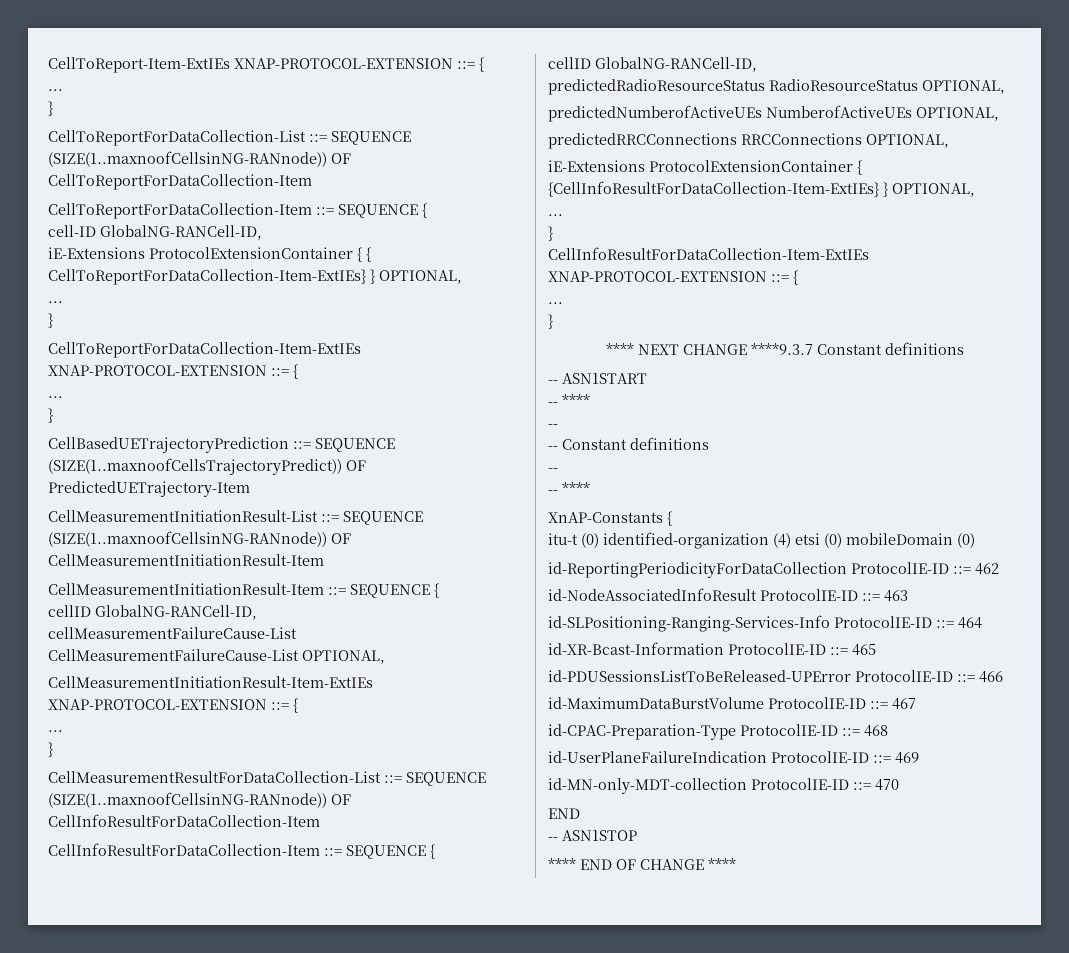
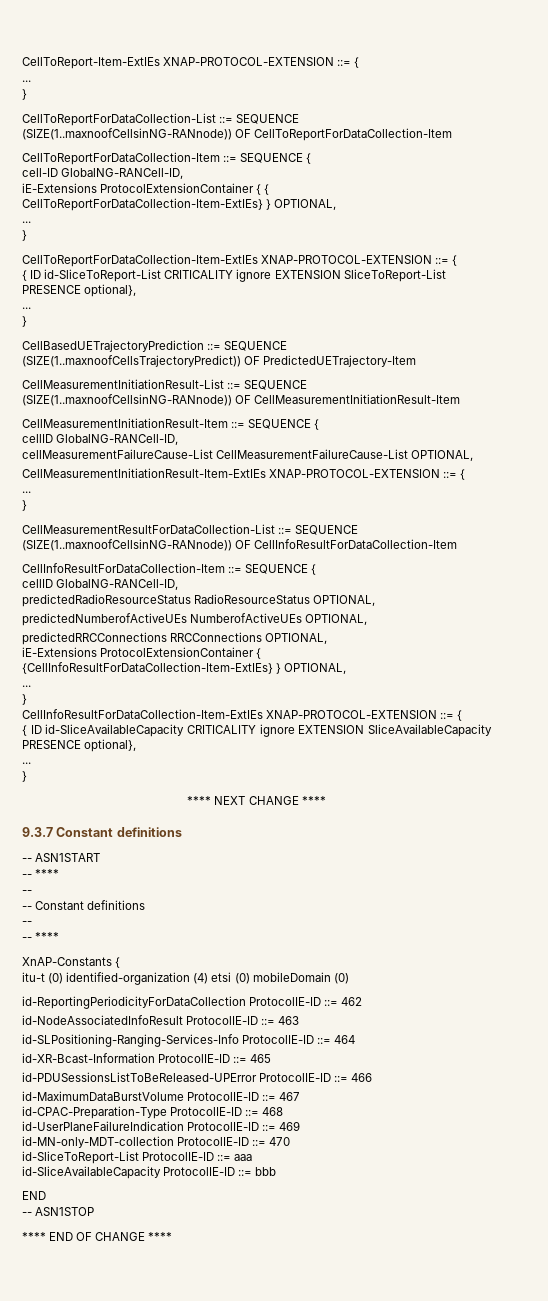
+ { ID id-SliceToReport-List CRITICALITY ignore EXTENSION SliceToReport-List PRESENCE optional},
+ { ID id-SliceAvailableCapacity CRITICALITY ignore EXTENSION SliceAvailableCapacity PRESENCE optional},
- **** NEXT CHANGE ****9.3.7 Constant definitions
+ **** NEXT CHANGE ****
+ 9.3.7 Constant definitions
+ id-SliceToReport-List ProtocolIE-ID ::= aaa
+ id-SliceAvailableCapacity ProtocolIE-ID ::= bbb

